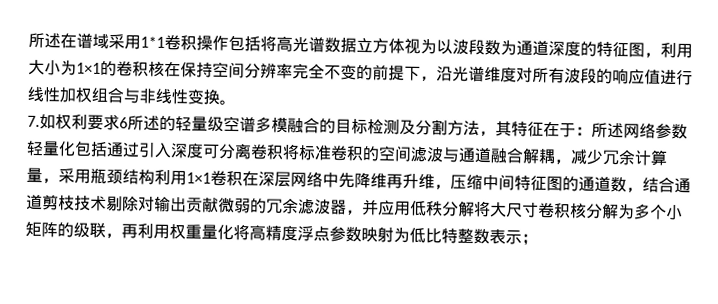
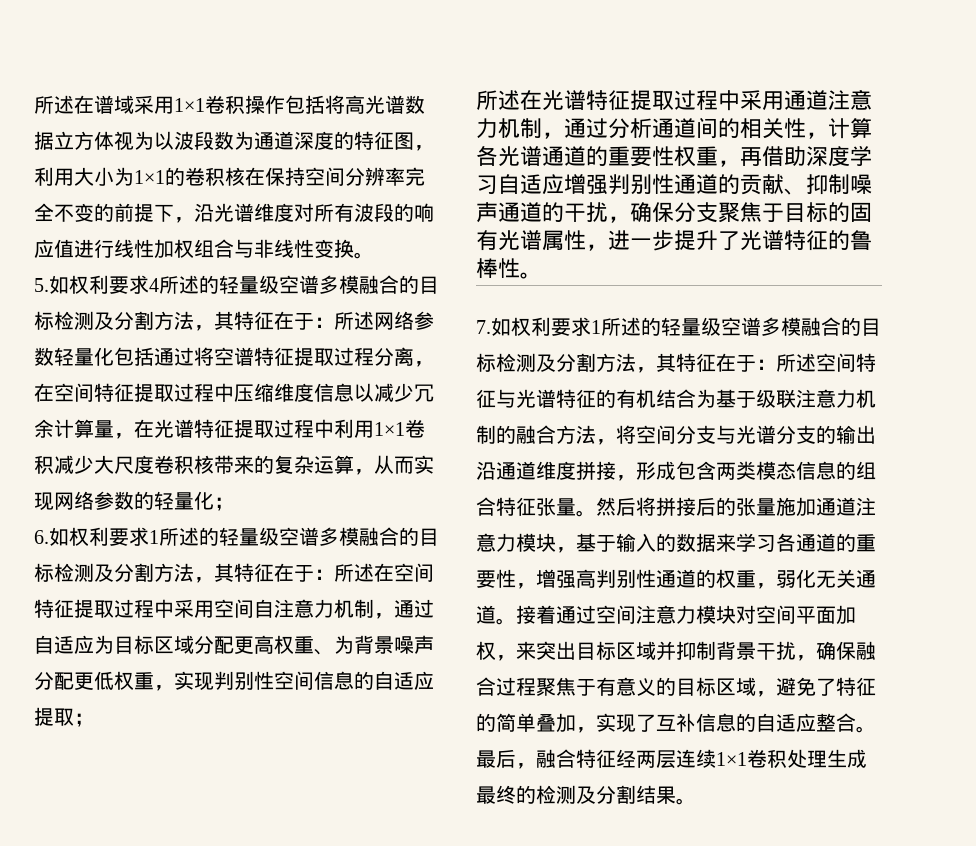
- 所述在谱域采用1*1卷积操作包括将高光谱数据立方体视为以波段数为通道深度的特征图，利用大小为1×1的卷积核在保持空间分辨率完全不变的前提下，沿光谱维度对所有波段的响应值进行线性加权组合与非线性变换。
+ 所述在谱域采用1×1卷积操作包括将高光谱数据立方体视为以波段数为通道深度的特征图，利用大小为1×1的卷积核在保持空间分辨率完全不变的前提下，沿光谱维度对所有波段的响应值进行线性加权组合与非线性变换。
- 7.如权利要求6所述的轻量级空谱多模融合的目标检测及分割方法，其特征在于：所述网络参数轻量化包括通过引入深度可分离卷积将标准卷积的空间滤波与通道融合解耦，减少冗余计算量，采用瓶颈结构利用1×1卷积在深层网络中先降维再升维，压缩中间特征图的通道数，结合通道剪枝技术剔除对输出贡献微弱的冗余滤波器，并应用低秩分解将大尺寸卷积核分解为多个小矩阵的级联，再利用权重量化将高精度浮点参数映射为低比特整数表示；
+ 5.如权利要求4所述的轻量级空谱多模融合的目标检测及分割方法，其特征在于：所述网络参数轻量化包括通过将空谱特征提取过程分离，在空间特征提取过程中压缩维度信息以减少冗余计算量，在光谱特征提取过程中利用1×1卷积减少大尺度卷积核带来的复杂运算，从而实现网络参数的轻量化；
+ 6.如权利要求1所述的轻量级空谱多模融合的目标检测及分割方法，其特征在于：所述在空间特征提取过程中采用空间自注意力机制，通过自适应为目标区域分配更高权重、为背景噪声分配更低权重，实现判别性空间信息的自适应提取；
+ 所述在光谱特征提取过程中采用通道注意力机制，通过分析通道间的相关性，计算各光谱通道的重要性权重，再借助深度学习自适应增强判别性通道的贡献、抑制噪声通道的干扰，确保分支聚焦于目标的固有光谱属性，进一步提升了光谱特征的鲁棒性。
+ 7.如权利要求1所述的轻量级空谱多模融合的目标检测及分割方法，其特征在于：所述空间特征与光谱特征的有机结合为基于级联注意力机制的融合方法，将空间分支与光谱分支的输出沿通道维度拼接，形成包含两类模态信息的组合特征张量。然后将拼接后的张量施加通道注意力模块，基于输入的数据来学习各通道的重要性，增强高判别性通道的权重，弱化无关通道。接着通过空间注意力模块对空间平面加权，来突出目标区域并抑制背景干扰，确保融合过程聚焦于有意义的目标区域，避免了特征的简单叠加，实现了互补信息的自适应整合。最后，融合特征经两层连续1×1卷积处理生成最终的检测及分割结果。

